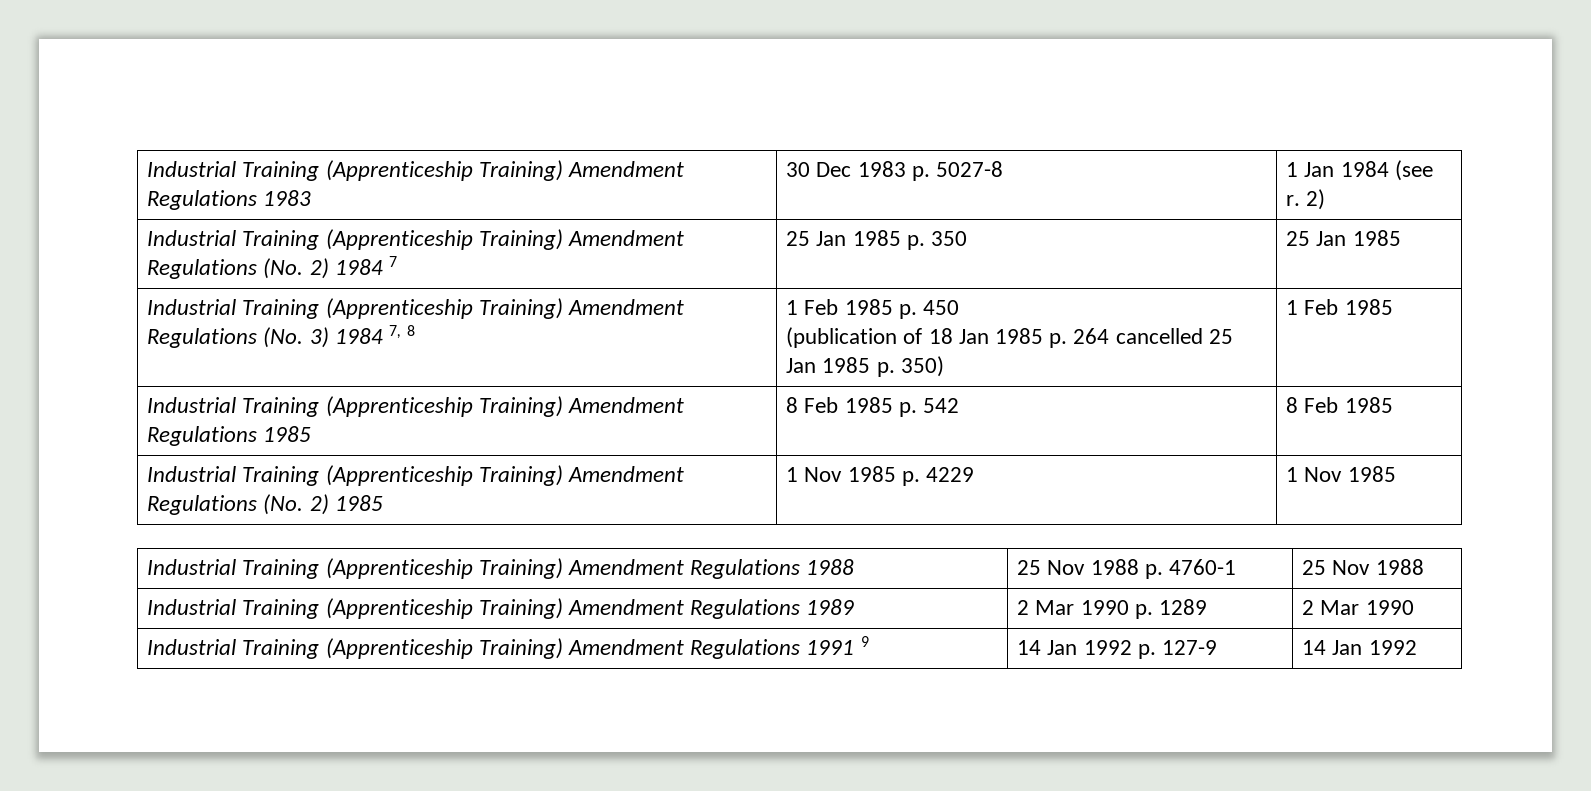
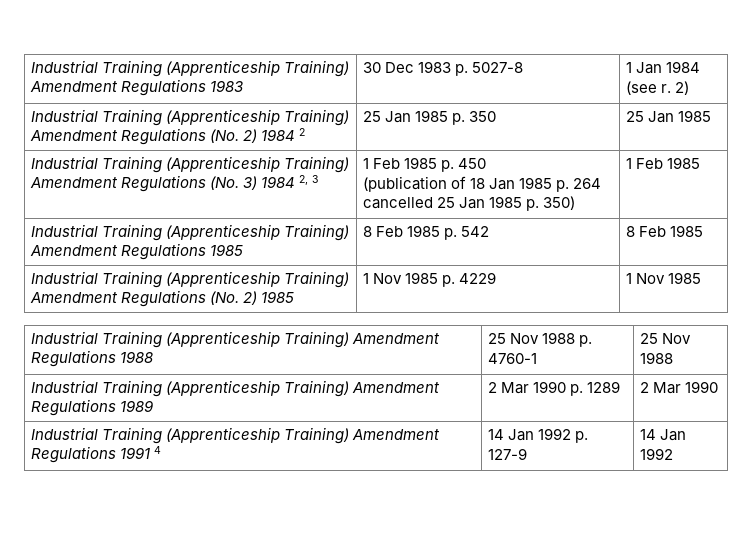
- Industrial Training (Apprenticeship Training) Amendment Regulations (No. 2) 1984 7 | 25 Jan 1985 p. 350 | 25 Jan 1985
+ Industrial Training (Apprenticeship Training) Amendment Regulations (No. 2) 1984 2 | 25 Jan 1985 p. 350 | 25 Jan 1985
- Industrial Training (Apprenticeship Training) Amendment Regulations (No. 3) 1984 7, 8 | 1 Feb 1985 p. 450
+ Industrial Training (Apprenticeship Training) Amendment Regulations (No. 3) 1984 2, 3 | 1 Feb 1985 p. 450
- Industrial Training (Apprenticeship Training) Amendment Regulations 1991 9 | 14 Jan 1992 p. 127-9 | 14 Jan 1992
+ Industrial Training (Apprenticeship Training) Amendment Regulations 1991 4 | 14 Jan 1992 p. 127-9 | 14 Jan 1992

